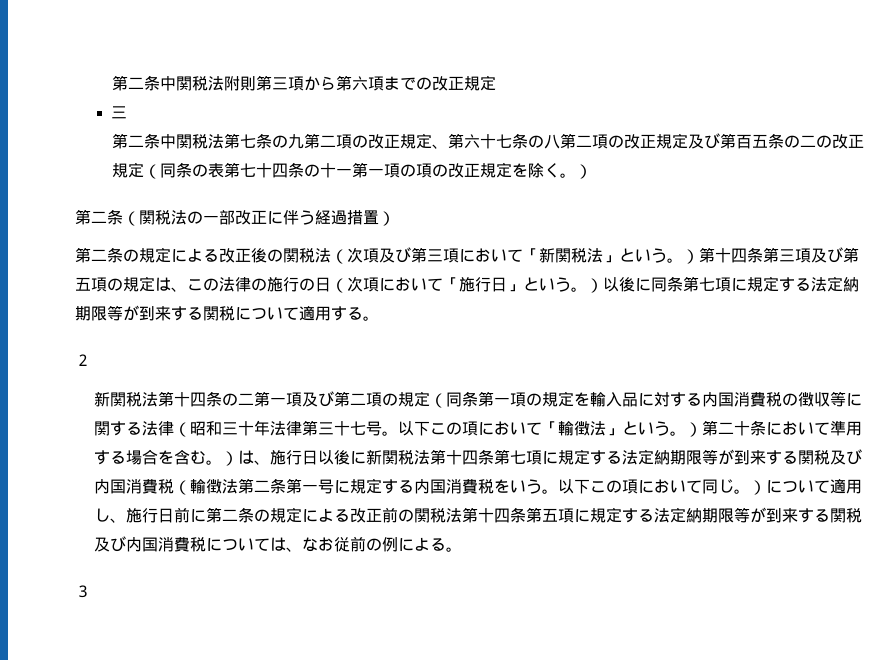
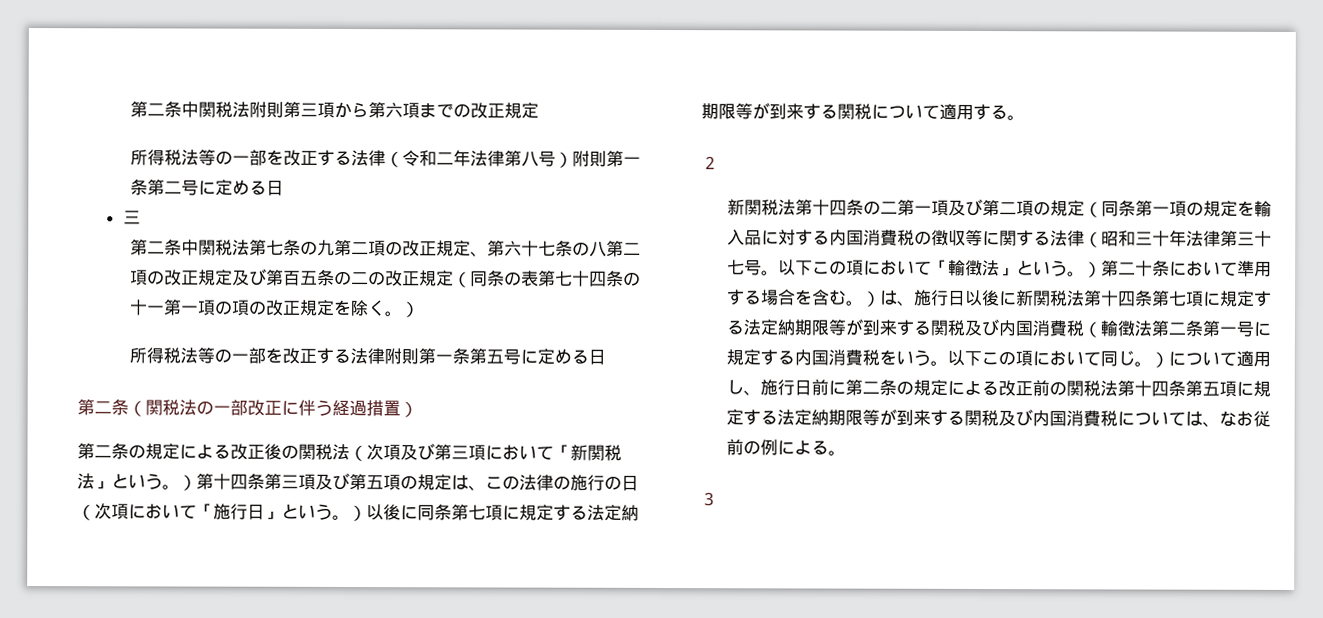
+ 所得税法等の一部を改正する法律（令和二年法律第八号）附則第一条第二号に定める日
+ 所得税法等の一部を改正する法律附則第一条第五号に定める日

